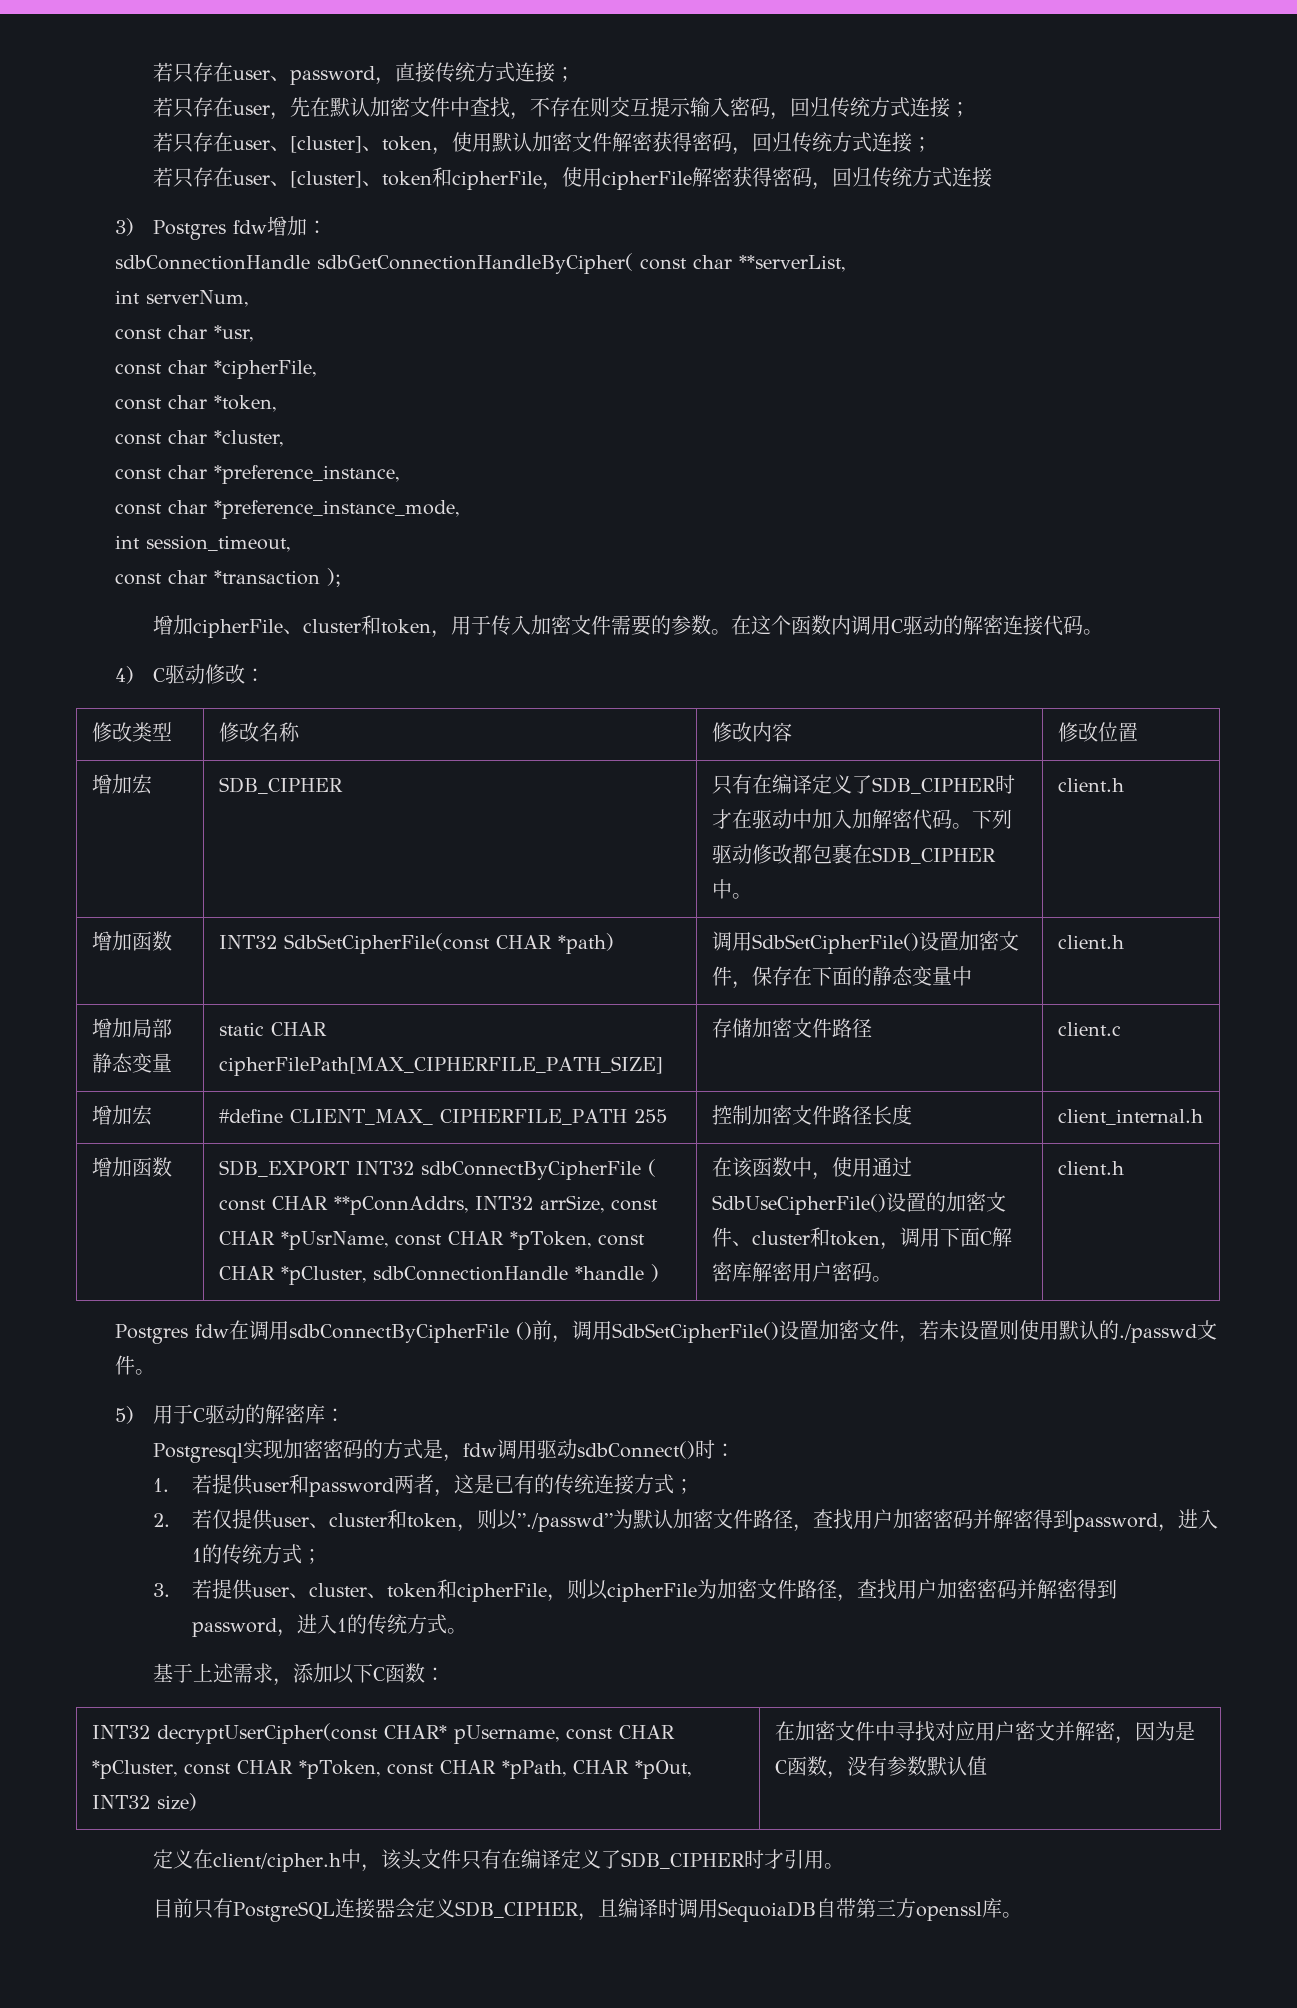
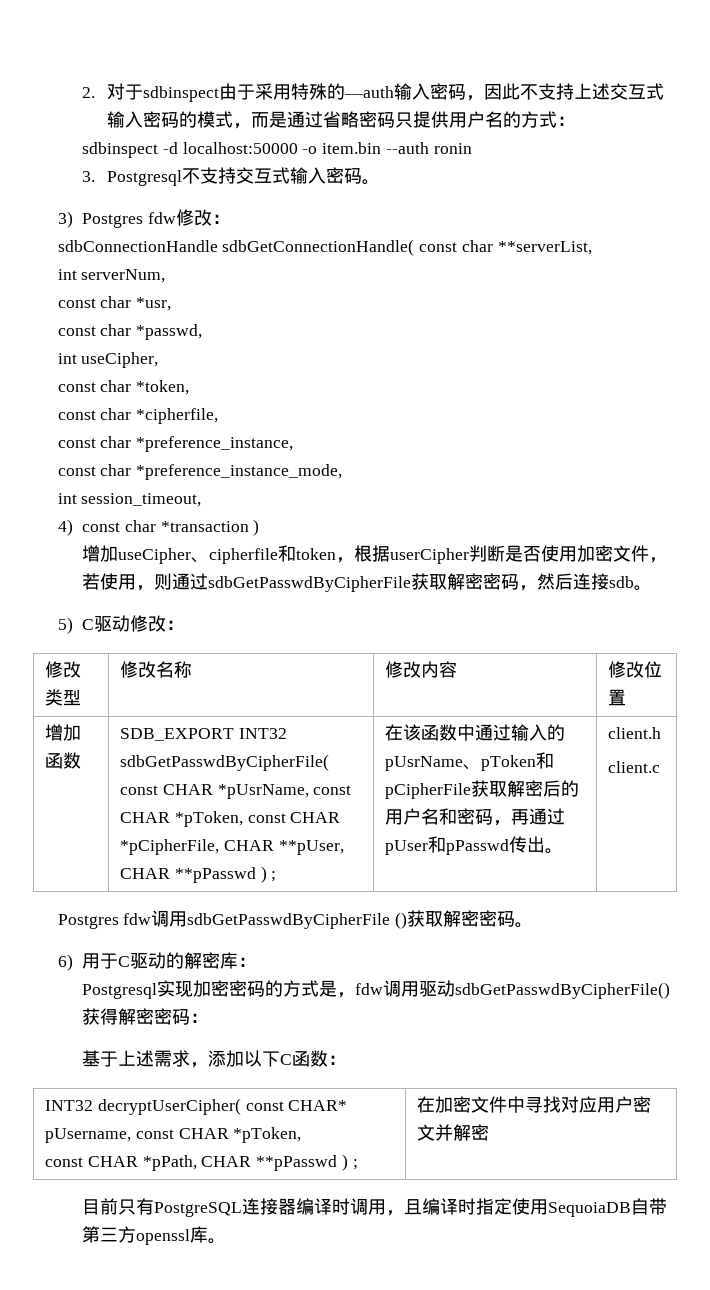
- 若只存在user、password，直接传统方式连接；
- 若只存在user，先在默认加密文件中查找，不存在则交互提示输入密码，回归传统方式连接；
- 若只存在user、[cluster]、token，使用默认加密文件解密获得密码，回归传统方式连接；
- 若只存在user、[cluster]、token和cipherFile，使用cipherFile解密获得密码，回归传统方式连接
+ 2.对于sdbinspect由于采用特殊的—auth输入密码，因此不支持上述交互式输入密码的模式，而是通过省略密码只提供用户名的方式：
+ sdbinspect -d localhost:50000 -o item.bin --auth ronin
+ 3. Postgresql不支持交互式输入密码。
- 3) Postgres fdw增加：
+ 3) Postgres fdw修改：
- sdbConnectionHandle sdbGetConnectionHandleByCipher( const char **serverList,
+ sdbConnectionHandle sdbGetConnectionHandle( const char **serverList,
- const char *cipherFile,
+ const char *passwd,
+ int useCipher,
- const char *cluster,
+ const char *cipherfile,
- const char *transaction );
- 增加cipherFile、cluster和token，用于传入加密文件需要的参数。在这个函数内调用C驱动的解密连接代码。
- 4) C驱动修改：
+ 4) const char *transaction )
+ 增加useCipher、cipherfile和token，根据userCipher判断是否使用加密文件，若使用，则通过sdbGetPasswdByCipherFile获取解密密码，然后连接sdb。
+ 5) C驱动修改：
- 增加宏 | SDB_CIPHER | 只有在编译定义了SDB_CIPHER时才在驱动中加入加解密代码。下列驱动修改都包裹在SDB_CIPHER中。 | client.h
- 增加函数 | INT32 SdbSetCipherFile(const CHAR *path) | 调用SdbSetCipherFile()设置加密文件，保存在下面的静态变量中 | client.h
- 增加局部静态变量 | static CHAR cipherFilePath[MAX_CIPHERFILE_PATH_SIZE] | 存储加密文件路径 | client.c
- 增加宏 | #define CLIENT_MAX_ CIPHERFILE_PATH 255 | 控制加密文件路径长度 | client_internal.h
- 增加函数 | SDB_EXPORT INT32 sdbConnectByCipherFile ( const CHAR **pConnAddrs, INT32 arrSize, const CHAR *pUsrName, const CHAR *pToken, const CHAR *pCluster, sdbConnectionHandle *handle )
+ 增加函数 | SDB_EXPORT INT32 sdbGetPasswdByCipherFile( const CHAR *pUsrName, const CHAR *pToken, const CHAR *pCipherFile, CHAR **pUser, CHAR **pPasswd ) ;
- 在该函数中，使用通过SdbUseCipherFile()设置的加密文件、cluster和token，调用下面C解密库解密用户密码。 | client.h
- Postgres fdw在调用sdbConnectByCipherFile ()前，调用SdbSetCipherFile()设置加密文件，若未设置则使用默认的./passwd文件。
- 5)用于C驱动的解密库：
+ 在该函数中通过输入的pUsrName、pToken和pCipherFile获取解密后的用户名和密码，再通过pUser和pPasswd传出。 | client.h
+ client.c
+ Postgres fdw调用sdbGetPasswdByCipherFile ()获取解密密码。
+ 6)用于C驱动的解密库：
- Postgresql实现加密密码的方式是，fdw调用驱动sdbConnect()时：
- 1.若提供user和password两者，这是已有的传统连接方式；
- 2.若仅提供user、cluster和token，则以”./passwd”为默认加密文件路径，查找用户加密密码并解密得到password，进入1的传统方式；
- 3.若提供user、cluster、token和cipherFile，则以cipherFile为加密文件路径，查找用户加密密码并解密得到password，进入1的传统方式。
+ Postgresql实现加密密码的方式是，fdw调用驱动sdbGetPasswdByCipherFile()获得解密密码：
- INT32 decryptUserCipher(const CHAR* pUsername, const CHAR *pCluster, const CHAR *pToken, const CHAR *pPath, CHAR *pOut, INT32 size) | 在加密文件中寻找对应用户密文并解密，因为是C函数，没有参数默认值
- 定义在client/cipher.h中，该头文件只有在编译定义了SDB_CIPHER时才引用。
+ INT32 decryptUserCipher( const CHAR* pUsername, const CHAR *pToken,
+ const CHAR *pPath, CHAR **pPasswd ) ; | 在加密文件中寻找对应用户密文并解密
- 目前只有PostgreSQL连接器会定义SDB_CIPHER，且编译时调用SequoiaDB自带第三方openssl库。
+ 目前只有PostgreSQL连接器编译时调用，且编译时指定使用SequoiaDB自带第三方openssl库。

